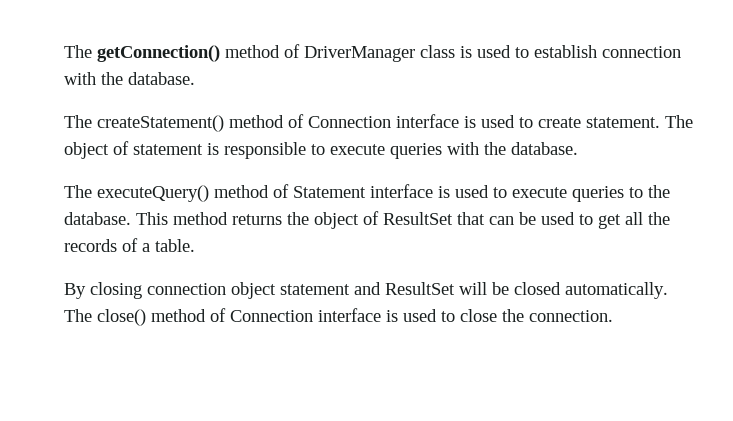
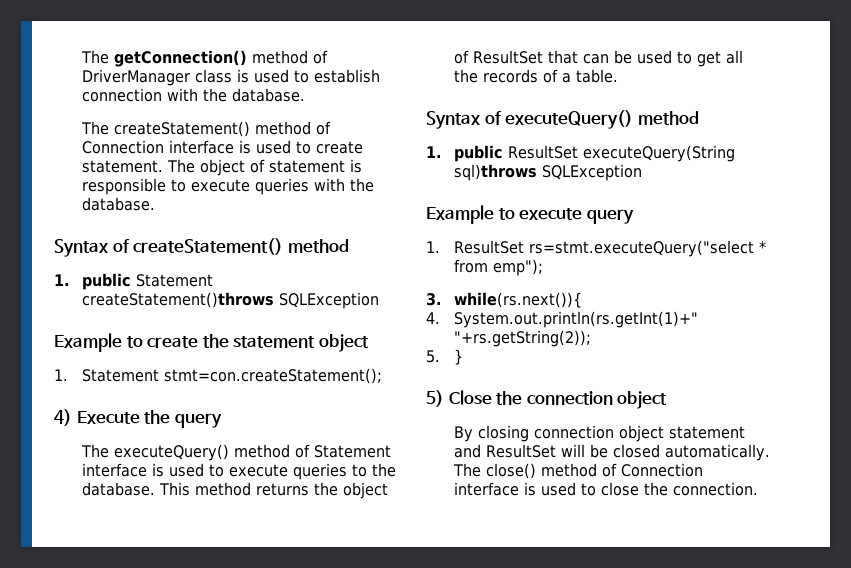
+ Syntax of createStatement() method
+ 1. public Statement createStatement()throws SQLException
+ Example to create the statement object
+ 1. Statement stmt=con.createStatement();
+ 4) Execute the query
+ Syntax of executeQuery() method
+ 1. public ResultSet executeQuery(String sql)throws SQLException
+ Example to execute query
+ 1. ResultSet rs=stmt.executeQuery("select * from emp");
+ 3. while(rs.next()){
+ 4. System.out.println(rs.getInt(1)+" "+rs.getString(2));
+ 5. }
+ 5) Close the connection object

